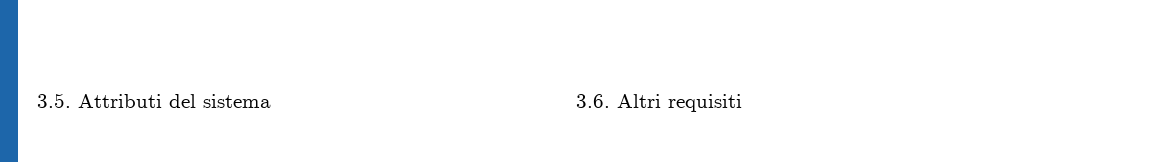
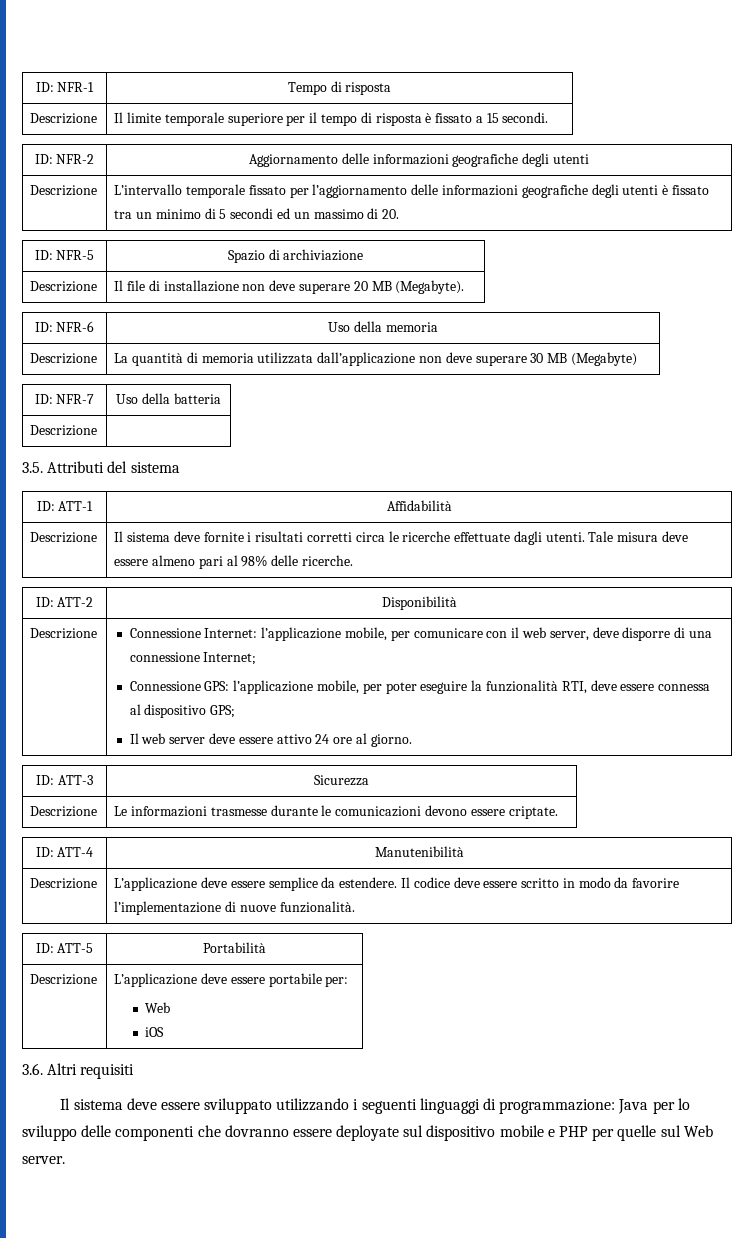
+ ID: NFR-1 | Tempo di risposta
+ Descrizione | Il limite temporale superiore per il tempo di risposta è fissato a 15 secondi.
+ ID: NFR-2 | Aggiornamento delle informazioni geografiche degli utenti
+ Descrizione | L’intervallo temporale fissato per l’aggiornamento delle informazioni geografiche degli utenti è fissato tra un minimo di 5 secondi ed un massimo di 20.
+ ID: NFR-5 | Spazio di archiviazione
+ Descrizione | Il file di installazione non deve superare 20 MB (Megabyte).
+ ID: NFR-6 | Uso della memoria
+ Descrizione | La quantità di memoria utilizzata dall’applicazione non deve superare 30 MB (Megabyte)
+ ID: NFR-7 | Uso della batteria
+ Descrizione |
  3.5. Attributi del sistema
+ ID: ATT-1 | Affidabilità
+ Descrizione | Il sistema deve fornite i risultati corretti circa le ricerche effettuate dagli utenti. Tale misura deve essere almeno pari al 98% delle ricerche.
+ ID: ATT-2 | Disponibilità
+ Descrizione | Connessione Internet: l’applicazione mobile, per comunicare con il web server, deve disporre di una connessione Internet;
+ Connessione GPS: l’applicazione mobile, per poter eseguire la funzionalità RTI, deve essere connessa al dispositivo GPS;
+ Il web server deve essere attivo 24 ore al giorno.
+ ID: ATT-3 | Sicurezza
+ Descrizione | Le informazioni trasmesse durante le comunicazioni devono essere criptate.
+ ID: ATT-4 | Manutenibilità
+ Descrizione | L’applicazione deve essere semplice da estendere. Il codice deve essere scritto in modo da favorire l’implementazione di nuove funzionalità.
+ ID: ATT-5 | Portabilità
+ Descrizione | L’applicazione deve essere portabile per:
+ Web
+ iOS
  3.6. Altri requisiti
+ Il sistema deve essere sviluppato utilizzando i seguenti linguaggi di programmazione: Java per lo sviluppo delle componenti che dovranno essere deployate sul dispositivo mobile e PHP per quelle sul Web server.

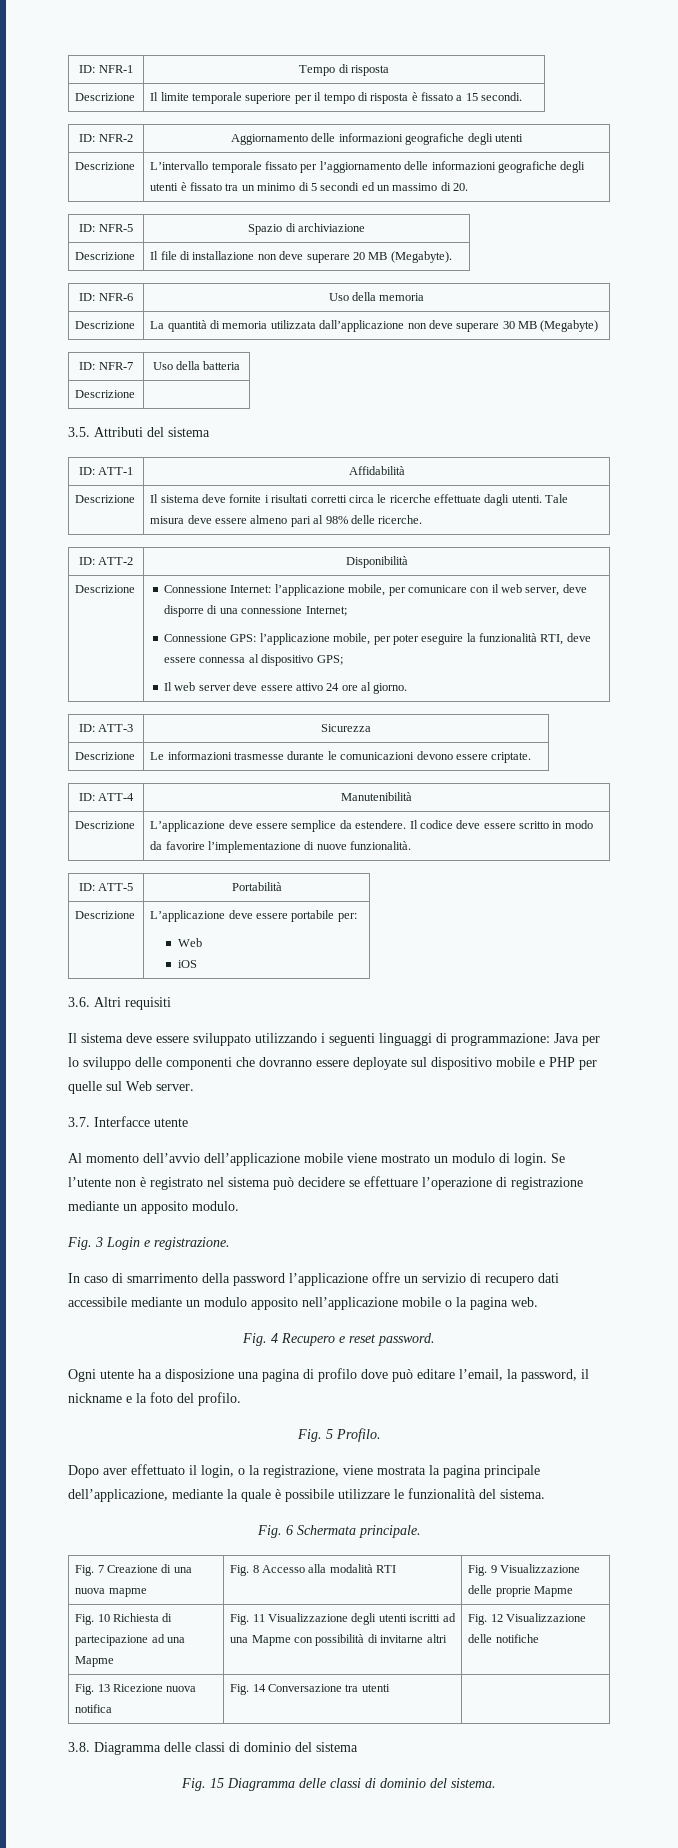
+ 3.7. Interfacce utente
+ Al momento dell’avvio dell’applicazione mobile viene mostrato un modulo di login. Se l’utente non è registrato nel sistema può decidere se effettuare l’operazione di registrazione mediante un apposito modulo.
+ Fig. 3 Login e registrazione.
+ In caso di smarrimento della password l’applicazione offre un servizio di recupero dati accessibile mediante un modulo apposito nell’applicazione mobile o la pagina web.
+ Fig. 4 Recupero e reset password.
+ Ogni utente ha a disposizione una pagina di profilo dove può editare l’email, la password, il nickname e la foto del profilo.
+ Fig. 5 Profilo.
+ Dopo aver effettuato il login, o la registrazione, viene mostrata la pagina principale dell’applicazione, mediante la quale è possibile utilizzare le funzionalità del sistema.
+ Fig. 6 Schermata principale.
+ Fig. 7 Creazione di una nuova mapme | Fig. 8 Accesso alla modalità RTI | Fig. 9 Visualizzazione delle proprie Mapme
+ Fig. 10 Richiesta di partecipazione ad una Mapme | Fig. 11 Visualizzazione degli utenti iscritti ad una Mapme con possibilità di invitarne altri | Fig. 12 Visualizzazione delle notifiche
+ Fig. 13 Ricezione nuova notifica | Fig. 14 Conversazione tra utenti |
+ 3.8. Diagramma delle classi di dominio del sistema
+ Fig. 15 Diagramma delle classi di dominio del sistema.

